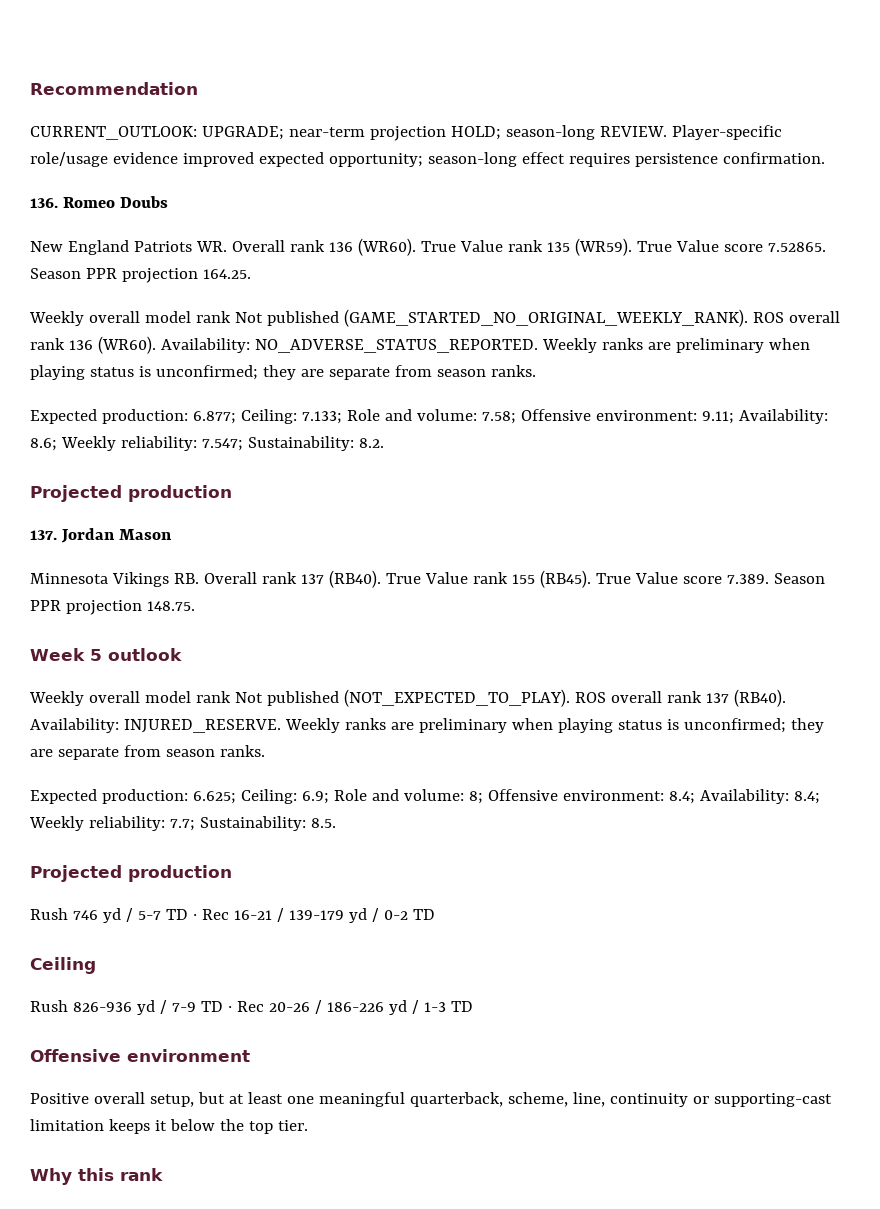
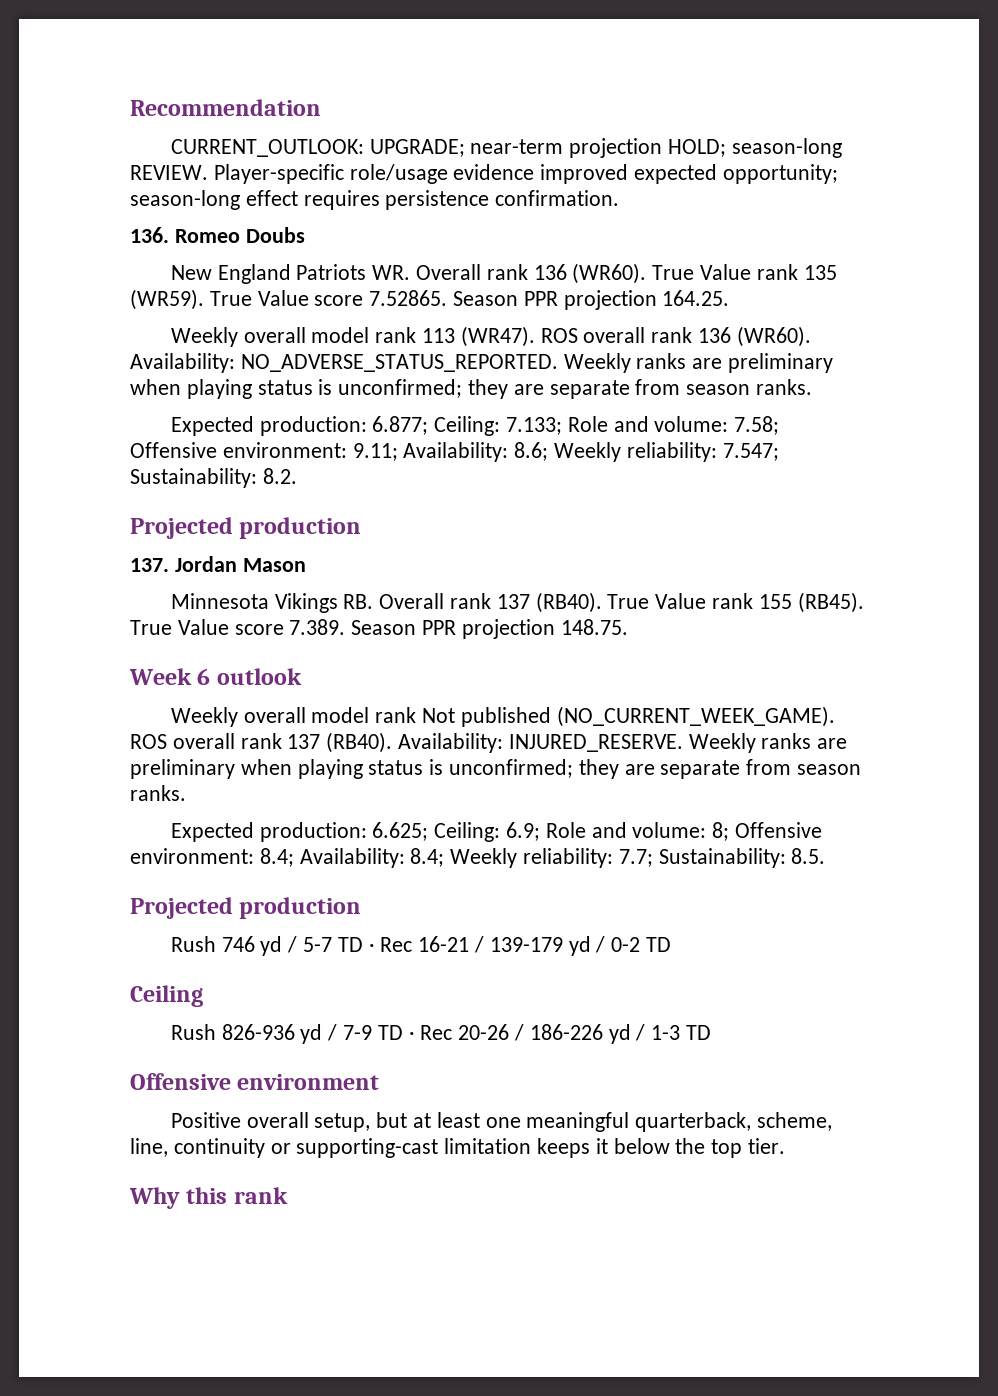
- Weekly overall model rank Not published (GAME_STARTED_NO_ORIGINAL_WEEKLY_RANK).
+ Weekly overall model rank 113 (WR47).
- Week 5 outlook
+ Week 6 outlook
- Weekly overall model rank Not published (NOT_EXPECTED_TO_PLAY).
+ Weekly overall model rank Not published (NO_CURRENT_WEEK_GAME).

